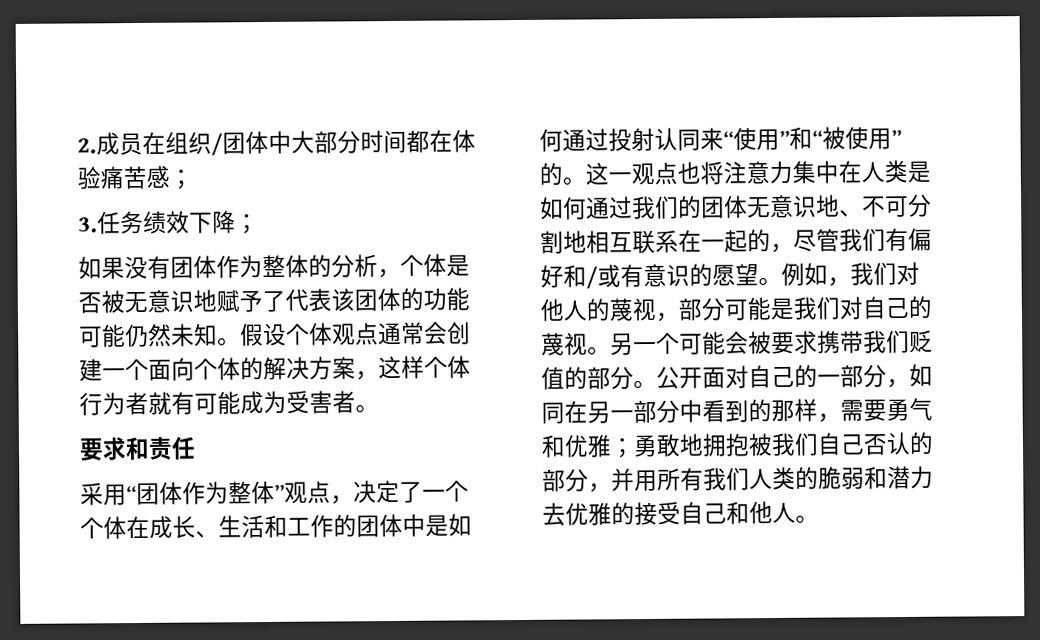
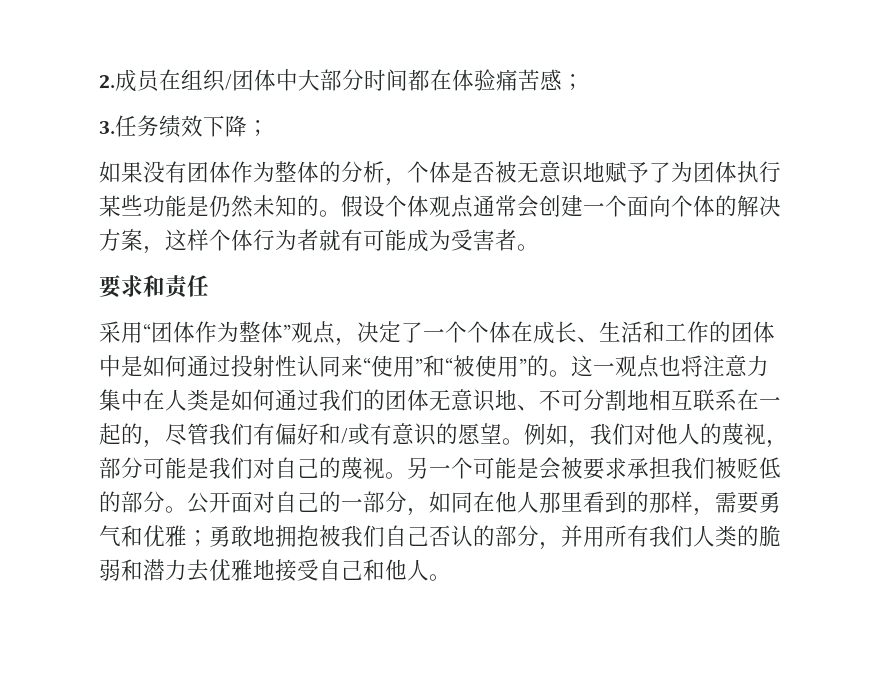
- 如果没有团体作为整体的分析，个体是否被无意识地赋予了代表该团体的功能可能仍然未知。
+ 如果没有团体作为整体的分析，个体是否被无意识地赋予了为团体执行某些功能是仍然未知的。
- 采用“团体作为整体”观点，决定了一个个体在成长、生活和工作的团体中是如何通过投射认同来“使用”和“被使用”的。
+ 采用“团体作为整体”观点，决定了一个个体在成长、生活和工作的团体中是如何通过投射性认同来“使用”和“被使用”的。
- 另一个可能会被要求携带我们贬值的部分。
+ 另一个可能是会被要求承担我们被贬低的部分。
- 公开面对自己的一部分，如同在另一部分中看到的那样，需要勇气和优雅；勇敢地拥抱被我们自己否认的部分，并用所有我们人类的脆弱和潜力去优雅的接受自己和他人。
+ 公开面对自己的一部分，如同在他人那里看到的那样，需要勇气和优雅；勇敢地拥抱被我们自己否认的部分，并用所有我们人类的脆弱和潜力去优雅地接受自己和他人。

